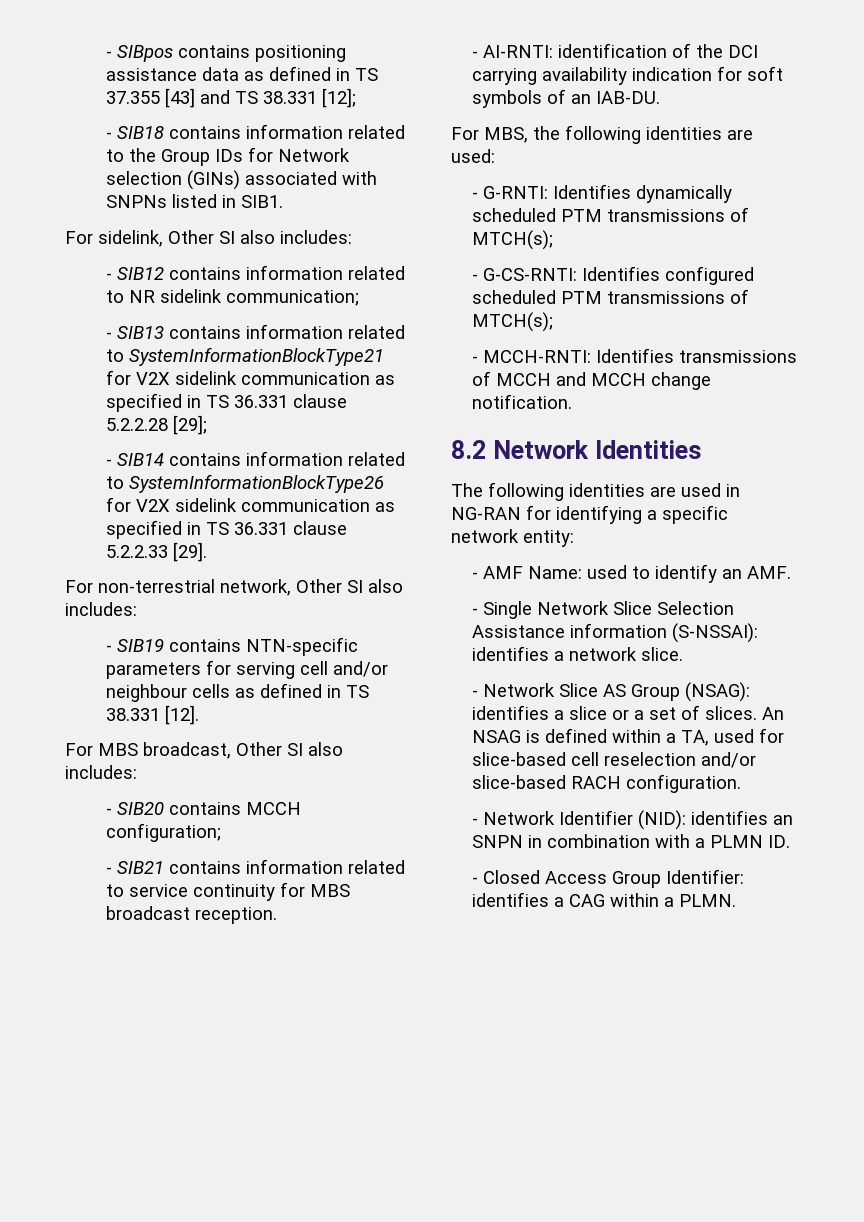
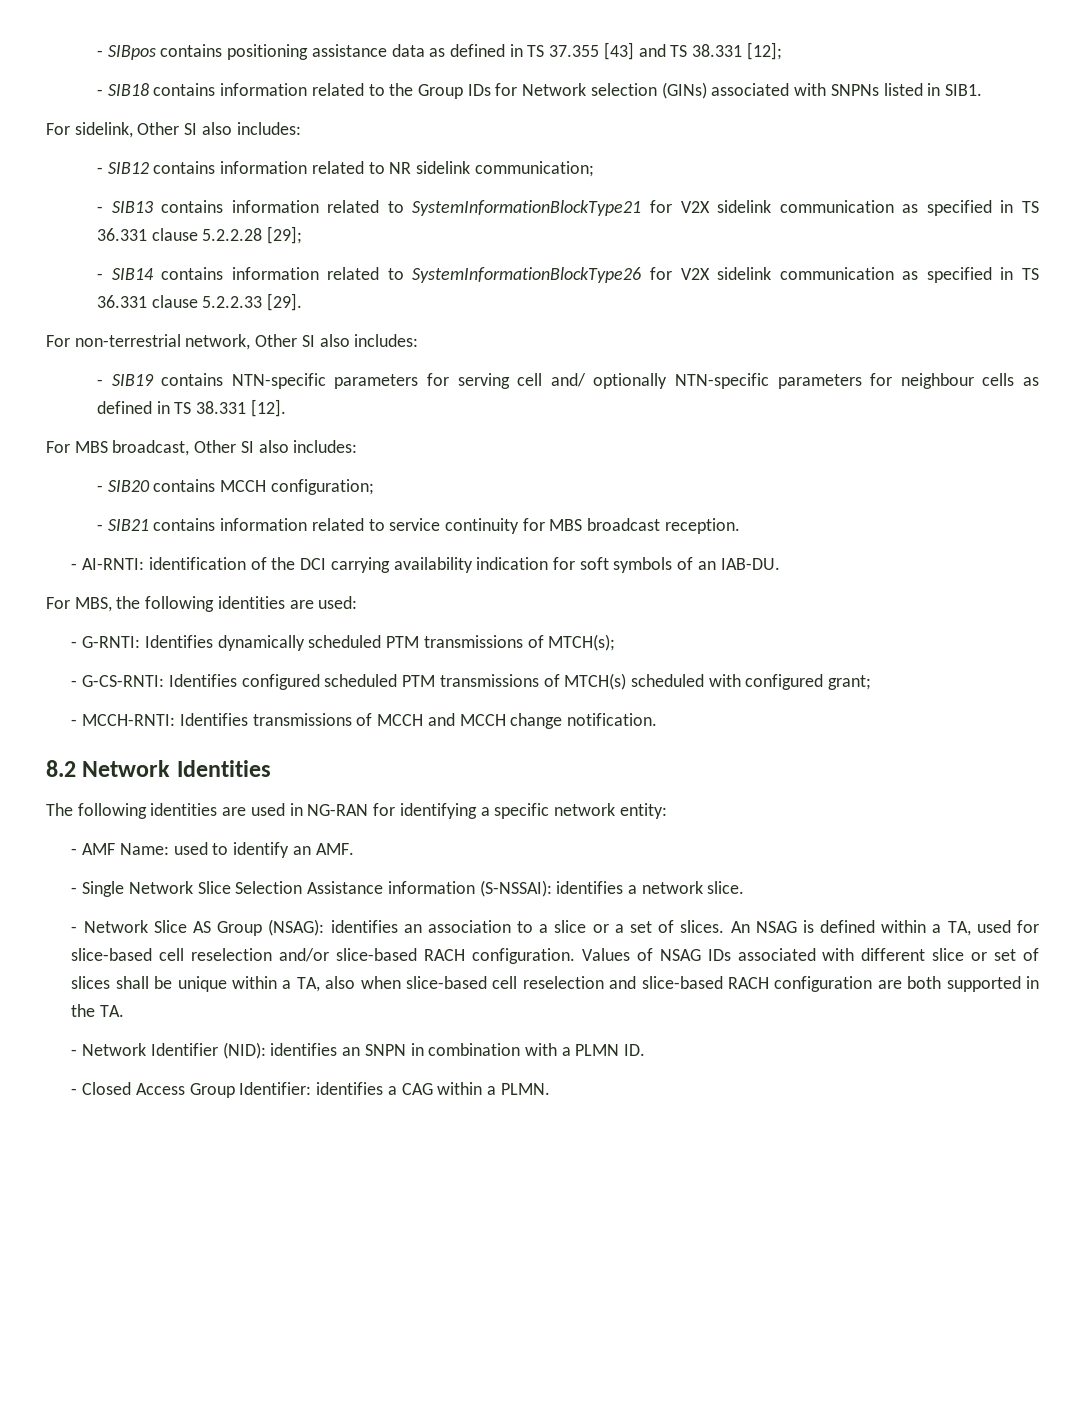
- - SIB19 contains NTN-specific parameters for serving cell and/or neighbour cells as defined in TS 38.331 [12].
+ - SIB19 contains NTN-specific parameters for serving cell and/ optionally NTN-specific parameters for neighbour cells as defined in TS 38.331 [12].
- - G-CS-RNTI: Identifies configured scheduled PTM transmissions of MTCH(s);
+ - G-CS-RNTI: Identifies configured scheduled PTM transmissions of MTCH(s) scheduled with configured grant;
- - Network Slice AS Group (NSAG): identifies a slice or a set of slices.
+ - Network Slice AS Group (NSAG): identifies an association to a slice or a set of slices.
+ Values of NSAG IDs associated with different slice or set of slices shall be unique within a TA, also when slice-based cell reselection and slice-based RACH configuration are both supported in the TA.

